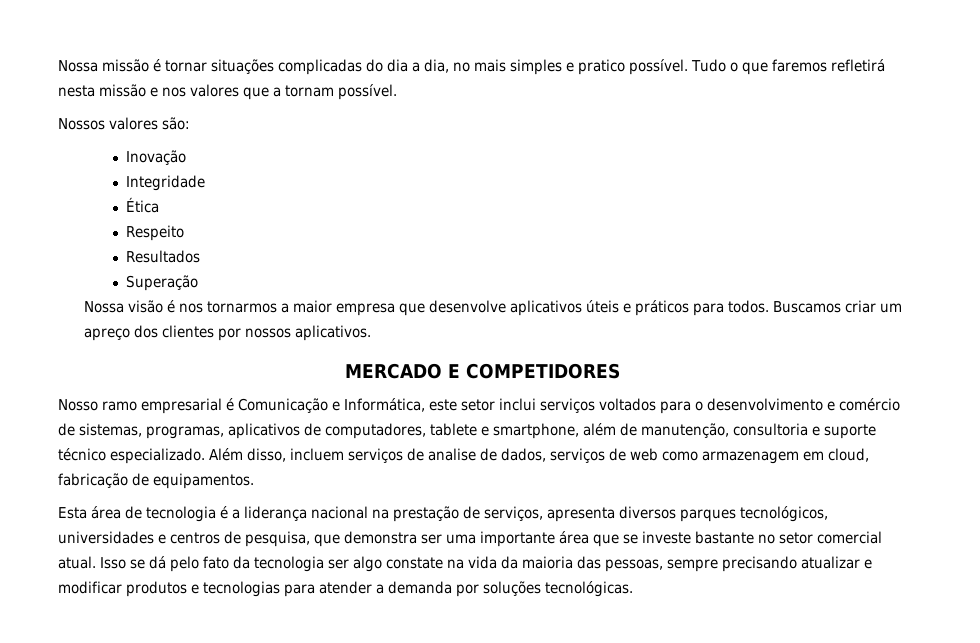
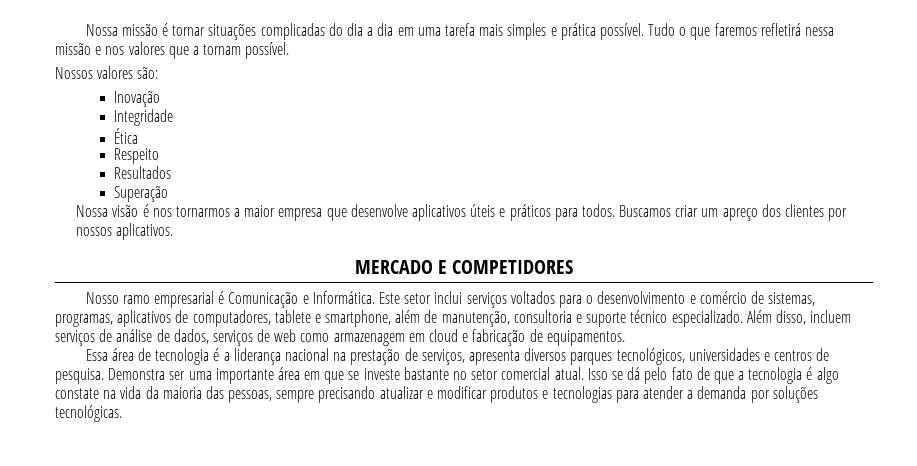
- Nossa missão é tornar situações complicadas do dia a dia, no mais simples e pratico possível.
+ Nossa missão é tornar situações complicadas do dia a dia em uma tarefa mais simples e prática possível.
- Tudo o que faremos refletirá nesta missão e nos valores que a tornam possível.
+ Tudo o que faremos refletirá nessa missão e nos valores que a tornam possível.
- Nosso ramo empresarial é Comunicação e Informática, este setor inclui serviços voltados para o desenvolvimento e comércio de sistemas, programas, aplicativos de computadores, tablete e smartphone, além de manutenção, consultoria e suporte técnico especializado.
+ Nosso ramo empresarial é Comunicação e Informática. Este setor inclui serviços voltados para o desenvolvimento e comércio de sistemas, programas, aplicativos de computadores, tablete e smartphone, além de manutenção, consultoria e suporte técnico especializado.
- Além disso, incluem serviços de analise de dados, serviços de web como armazenagem em cloud, fabricação de equipamentos.
+ Além disso, incluem serviços de análise de dados, serviços de web como armazenagem em cloud e fabricação de equipamentos.
- Esta área de tecnologia é a liderança nacional na prestação de serviços, apresenta diversos parques tecnológicos, universidades e centros de pesquisa, que demonstra ser uma importante área que se investe bastante no setor comercial atual.
+ Essa área de tecnologia é a liderança nacional na prestação de serviços, apresenta diversos parques tecnológicos, universidades e centros de pesquisa. Demonstra ser uma importante área em que se investe bastante no setor comercial atual.
- Isso se dá pelo fato da tecnologia ser algo constate na vida da maioria das pessoas, sempre precisando atualizar e modificar produtos e tecnologias para atender a demanda por soluções tecnológicas.
+ Isso se dá pelo fato de que a tecnologia é algo constate na vida da maioria das pessoas, sempre precisando atualizar e modificar produtos e tecnologias para atender a demanda por soluções tecnológicas.

